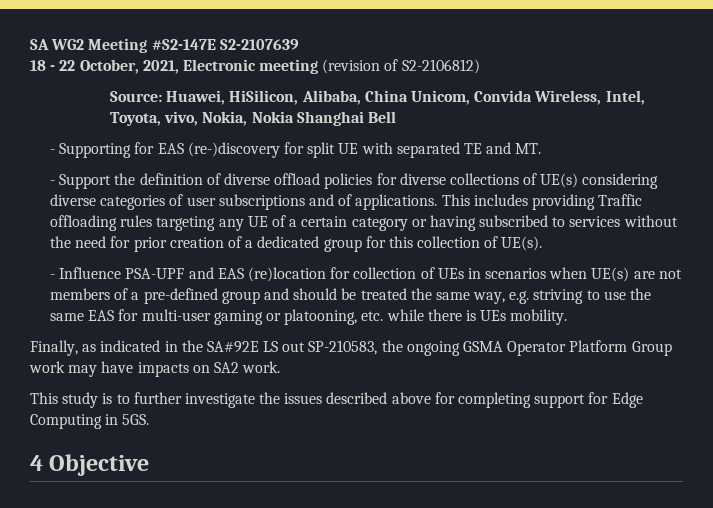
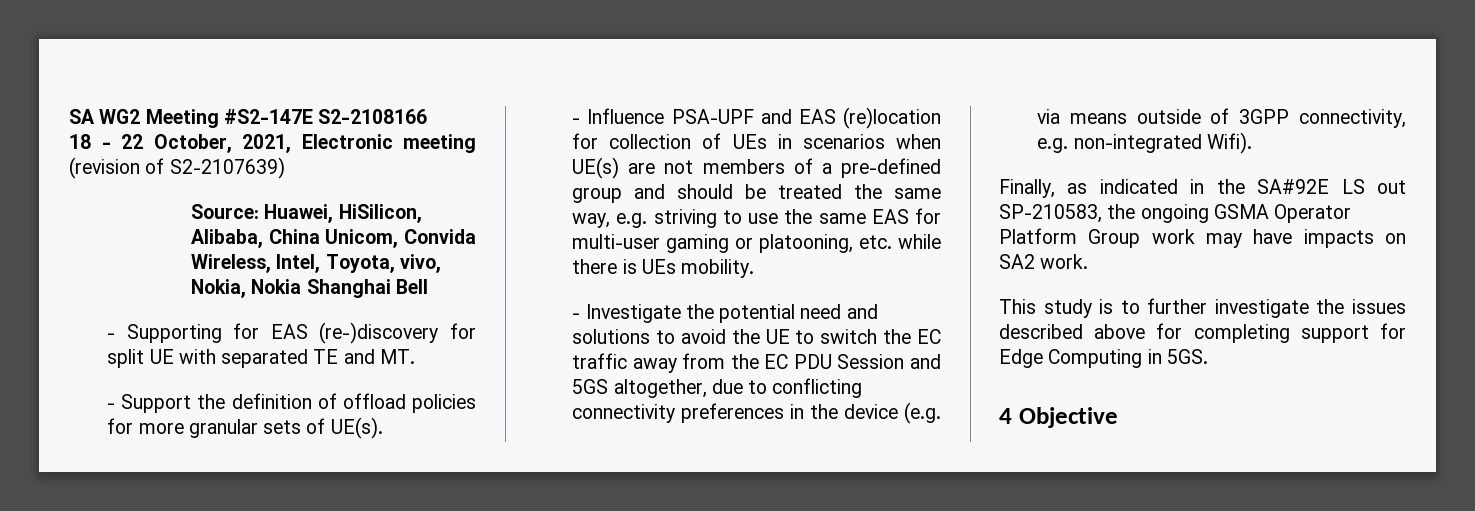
- SA WG2 Meeting #S2-147E S2-2107639
+ SA WG2 Meeting #S2-147E S2-2108166
- 18 - 22 October, 2021, Electronic meeting (revision of S2-2106812)
+ 18 - 22 October, 2021, Electronic meeting (revision of S2-2107639)
- - Support the definition of diverse offload policies for diverse collections of UE(s) considering diverse categories of user subscriptions and of applications. This includes providing Traffic offloading rules targeting any UE of a certain category or having subscribed to services without the need for prior creation of a dedicated group for this collection of UE(s).
+ - Support the definition of offload policies for more granular sets of UE(s).
+ - Investigate the potential need and solutions to avoid the UE to switch the EC traffic away from the EC PDU Session and 5GS altogether, due to conflicting connectivity preferences in the device (e.g. via means outside of 3GPP connectivity, e.g. non-integrated Wifi).

